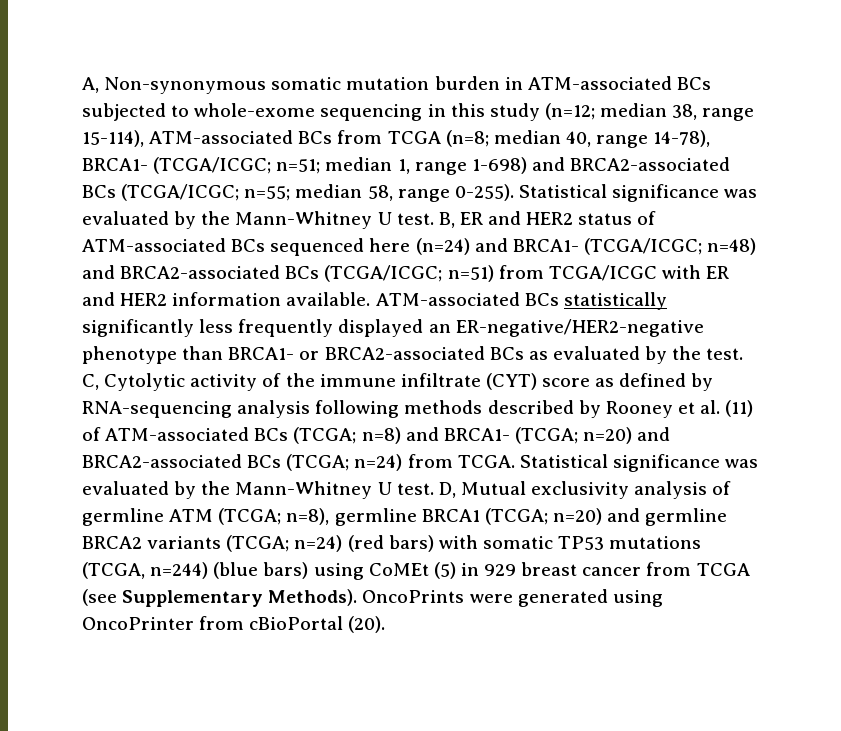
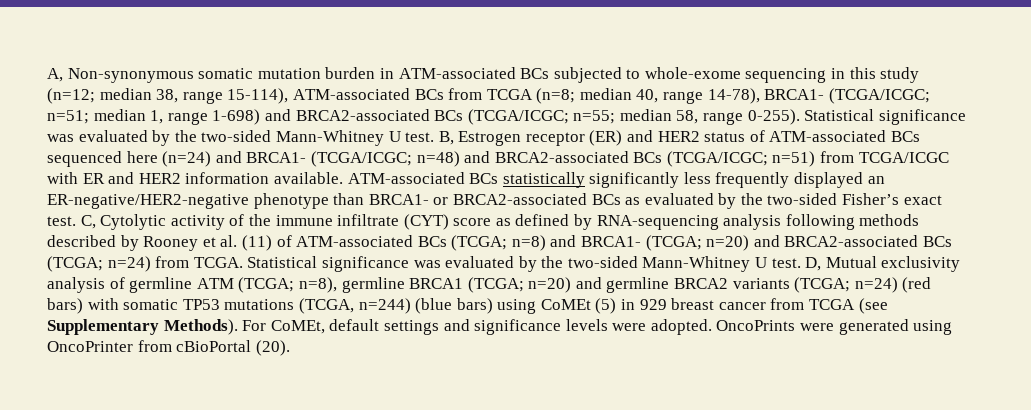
- A, Non-synonymous somatic mutation burden in ATM-associated BCs subjected to whole-exome sequencing in this study (n=12; median 38, range 15-114), ATM-associated BCs from TCGA (n=8; median 40, range 14-78), BRCA1- (TCGA/ICGC; n=51; median 1, range 1-698) and BRCA2-associated BCs (TCGA/ICGC; n=55; median 58, range 0-255). Statistical significance was evaluated by the Mann-Whitney U test.
+ A, Non-synonymous somatic mutation burden in ATM-associated BCs subjected to whole-exome sequencing in this study (n=12; median 38, range 15-114), ATM-associated BCs from TCGA (n=8; median 40, range 14-78), BRCA1- (TCGA/ICGC; n=51; median 1, range 1-698) and BRCA2-associated BCs (TCGA/ICGC; n=55; median 58, range 0-255). Statistical significance was evaluated by the two-sided Mann-Whitney U test.
- B, ER and HER2 status of ATM-associated BCs sequenced here (n=24) and BRCA1- (TCGA/ICGC; n=48) and BRCA2-associated BCs (TCGA/ICGC; n=51) from TCGA/ICGC with ER and HER2 information available.
+ B, Estrogen receptor (ER) and HER2 status of ATM-associated BCs sequenced here (n=24) and BRCA1- (TCGA/ICGC; n=48) and BRCA2-associated BCs (TCGA/ICGC; n=51) from TCGA/ICGC with ER and HER2 information available.
- ATM-associated BCs statistically significantly less frequently displayed an ER-negative/HER2-negative phenotype than BRCA1- or BRCA2-associated BCs as evaluated by the test.
+ ATM-associated BCs statistically significantly less frequently displayed an ER-negative/HER2-negative phenotype than BRCA1- or BRCA2-associated BCs as evaluated by the two-sided Fisher’s exact test.
- C, Cytolytic activity of the immune infiltrate (CYT) score as defined by RNA-sequencing analysis following methods described by Rooney et al. (11) of ATM-associated BCs (TCGA; n=8) and BRCA1- (TCGA; n=20) and BRCA2-associated BCs (TCGA; n=24) from TCGA. Statistical significance was evaluated by the Mann-Whitney U test.
+ C, Cytolytic activity of the immune infiltrate (CYT) score as defined by RNA-sequencing analysis following methods described by Rooney et al. (11) of ATM-associated BCs (TCGA; n=8) and BRCA1- (TCGA; n=20) and BRCA2-associated BCs (TCGA; n=24) from TCGA. Statistical significance was evaluated by the two-sided Mann-Whitney U test.
+ For CoMEt, default settings and significance levels were adopted.

